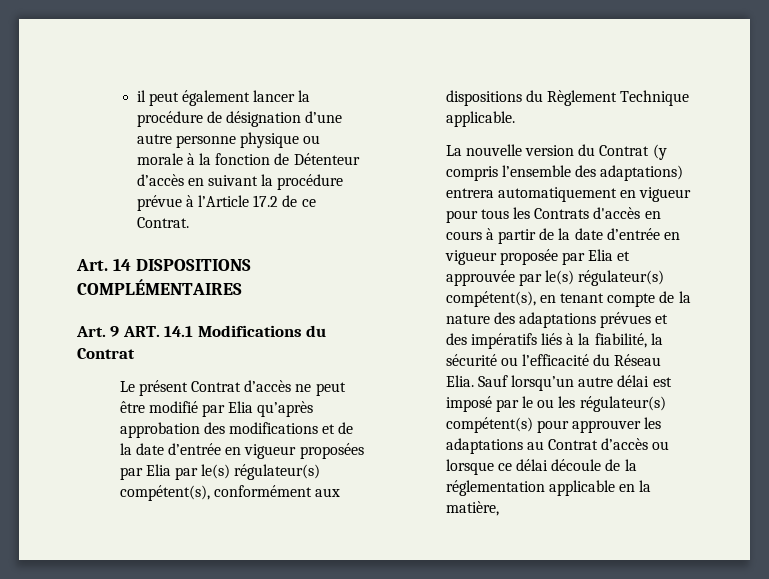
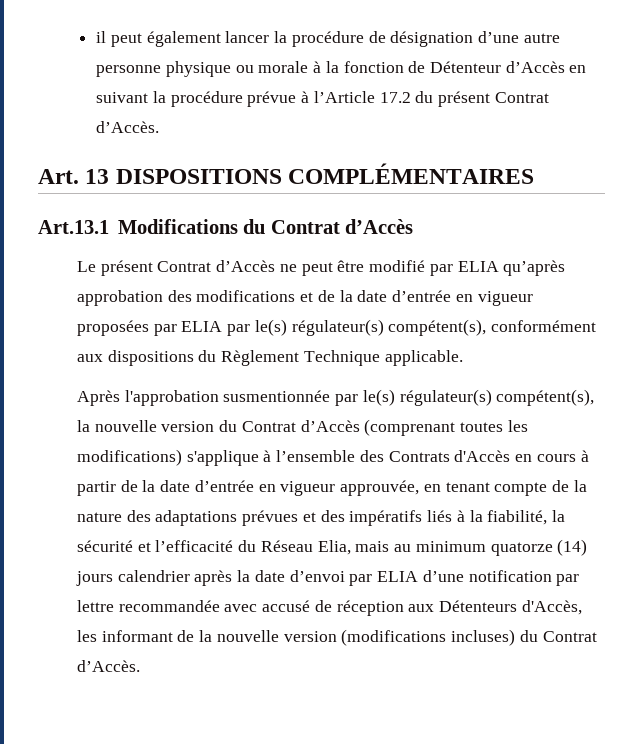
- il peut également lancer la procédure de désignation d’une autre personne physique ou morale à la fonction de Détenteur d’accès en suivant la procédure prévue à l’Article 17.2 de ce Contrat.
- Art. 14 DISPOSITIONS COMPLÉMENTAIRES
+ il peut également lancer la procédure de désignation d’une autre personne physique ou morale à la fonction de Détenteur d’Accès en suivant la procédure prévue à l’Article 17.2 du présent Contrat d’Accès.
+ Art. 13 DISPOSITIONS COMPLÉMENTAIRES
- Art. 9 ART. 14.1 Modifications du Contrat
+ Art.13.1 Modifications du Contrat d’Accès
- Le présent Contrat d’accès ne peut être modifié par Elia qu’après approbation des modifications et de la date d’entrée en vigueur proposées par Elia par le(s) régulateur(s) compétent(s), conformément aux dispositions du Règlement Technique applicable.
+ Le présent Contrat d’Accès ne peut être modifié par ELIA qu’après approbation des modifications et de la date d’entrée en vigueur proposées par ELIA par le(s) régulateur(s) compétent(s), conformément aux dispositions du Règlement Technique applicable.
- La nouvelle version du Contrat (y compris l’ensemble des adaptations) entrera automatiquement en vigueur pour tous les Contrats d'accès en cours à partir de la date d’entrée en vigueur proposée par Elia et approuvée par le(s) régulateur(s) compétent(s), en tenant compte de la nature des adaptations prévues et des impératifs liés à la fiabilité, la sécurité ou l’efficacité du Réseau Elia. Sauf lorsqu’un autre délai est imposé par le ou les régulateur(s) compétent(s) pour approuver les adaptations au Contrat d’accès ou lorsque ce délai découle de la réglementation applicable en la matière,
+ Après l'approbation susmentionnée par le(s) régulateur(s) compétent(s), la nouvelle version du Contrat d’Accès (comprenant toutes les modifications) s'applique à l’ensemble des Contrats d'Accès en cours à partir de la date d’entrée en vigueur approuvée, en tenant compte de la nature des adaptations prévues et des impératifs liés à la fiabilité, la sécurité et l’efficacité du Réseau Elia, mais au minimum quatorze (14) jours calendrier après la date d’envoi par ELIA d’une notification par lettre recommandée avec accusé de réception aux Détenteurs d'Accès, les informant de la nouvelle version (modifications incluses) du Contrat d’Accès.

